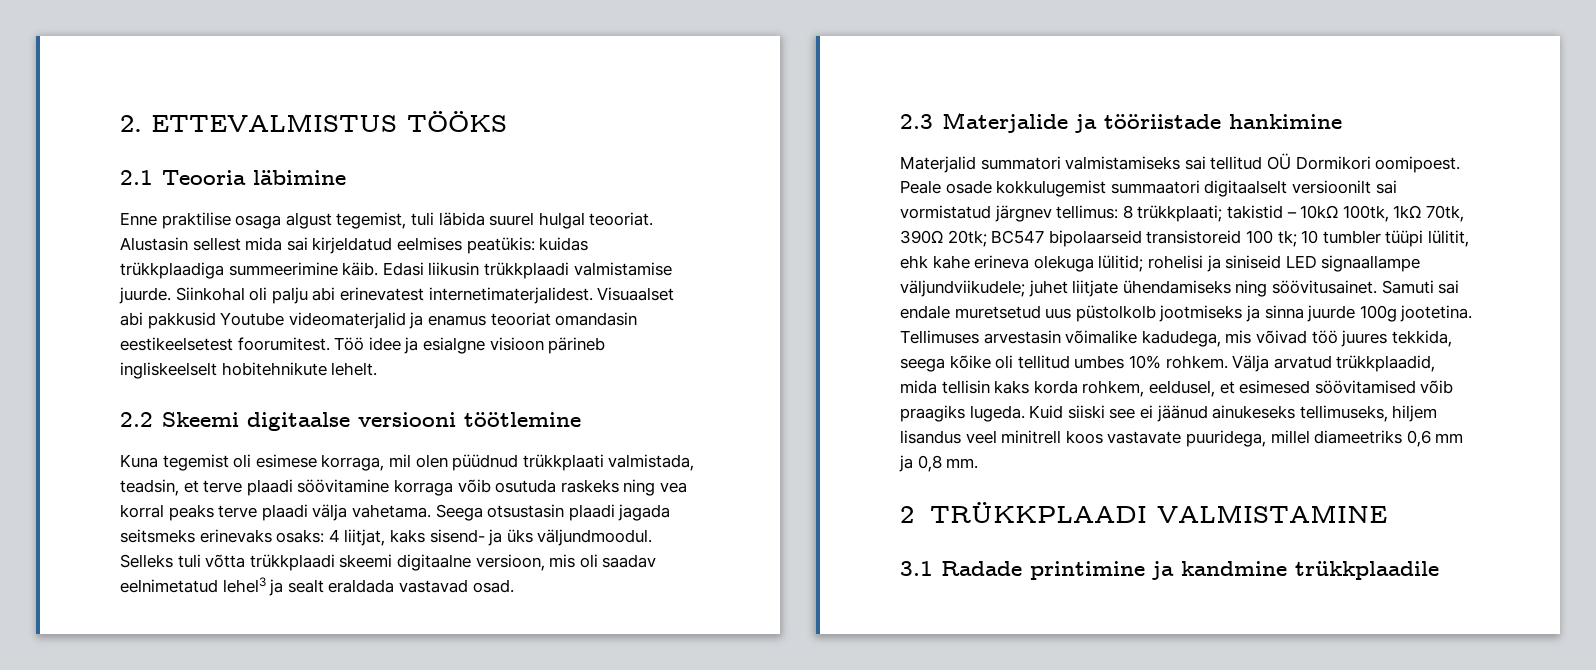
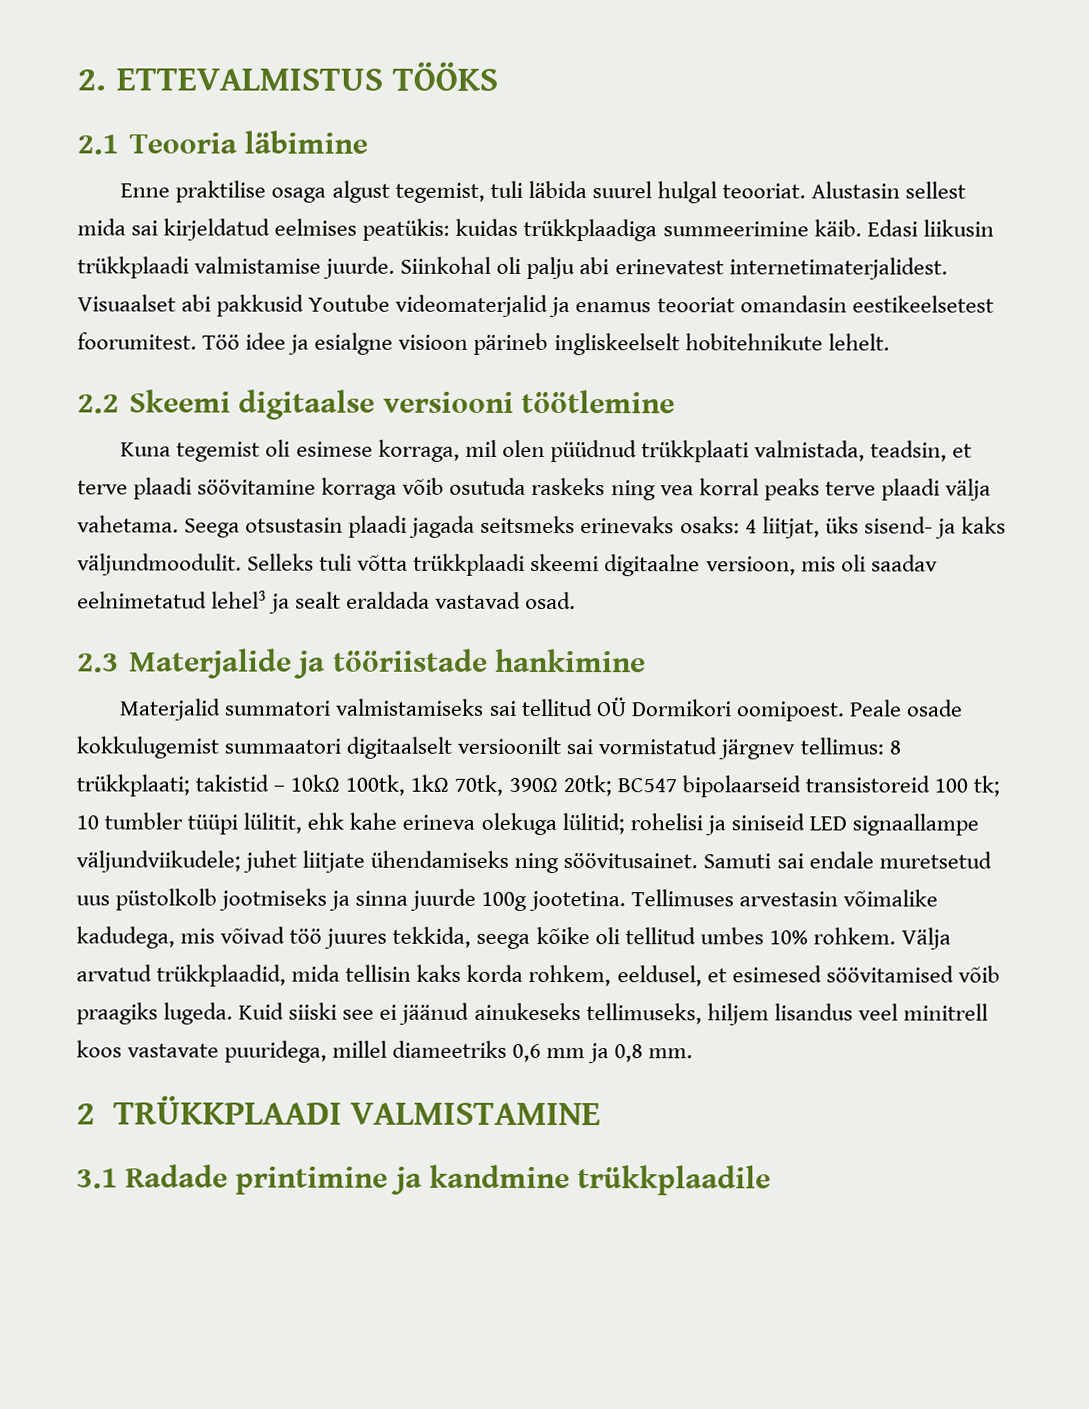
- Seega otsustasin plaadi jagada seitsmeks erinevaks osaks: 4 liitjat, kaks sisend- ja üks väljundmoodul.
+ Seega otsustasin plaadi jagada seitsmeks erinevaks osaks: 4 liitjat, üks sisend- ja kaks väljundmoodulit.

